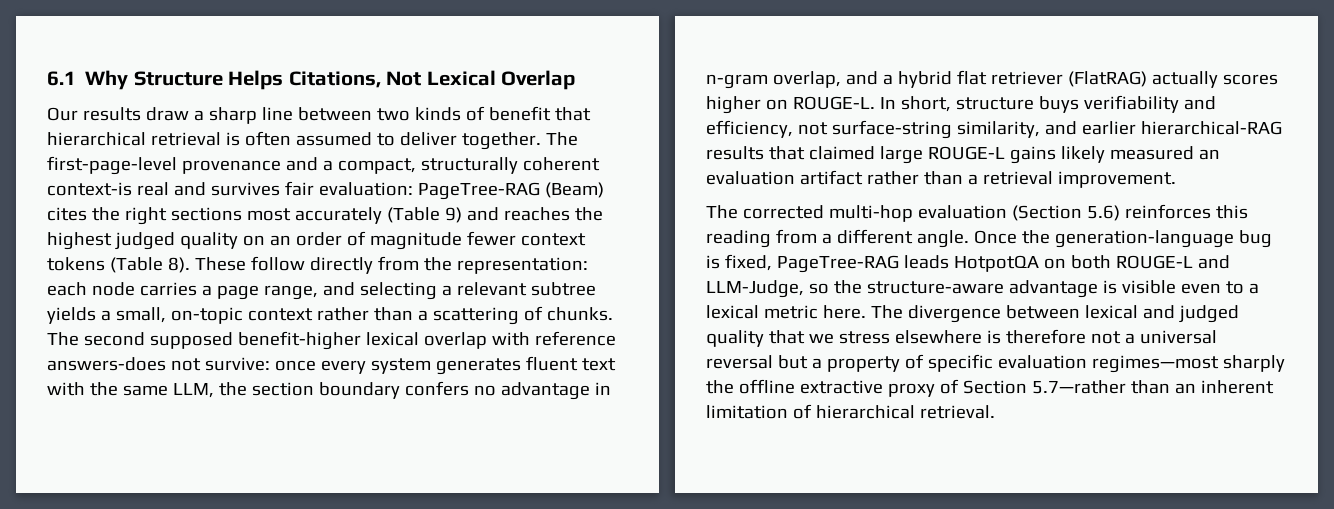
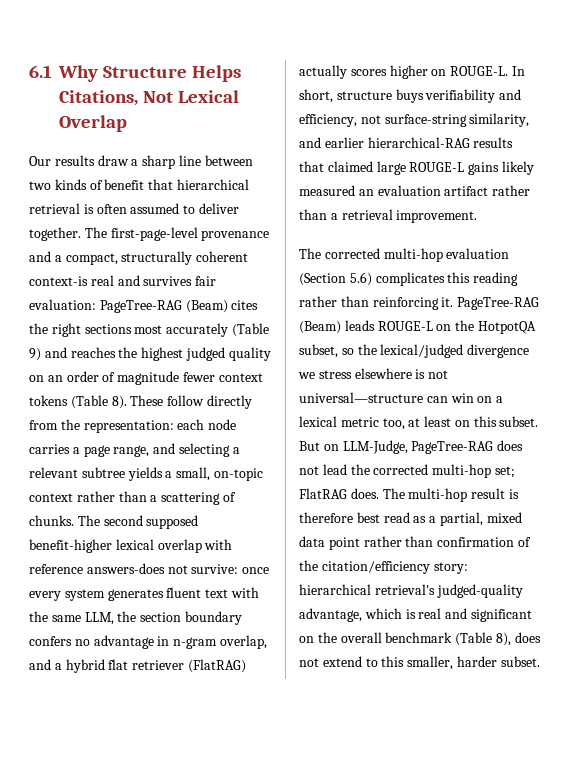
- The corrected multi-hop evaluation (Section 5.6) reinforces this reading from a different angle. Once the generation-language bug is fixed, PageTree-RAG leads HotpotQA on both ROUGE-L and LLM-Judge, so the structure-aware advantage is visible even to a lexical metric here. The divergence between lexical and judged quality that we stress elsewhere is therefore not a universal reversal but a property of specific evaluation regimes—most sharply the offline extractive proxy of Section 5.7—rather than an inherent limitation of hierarchical retrieval.
+ The corrected multi-hop evaluation (Section 5.6) complicates this reading rather than reinforcing it. PageTree-RAG (Beam) leads ROUGE-L on the HotpotQA subset, so the lexical/judged divergence we stress elsewhere is not universal—structure can win on a lexical metric too, at least on this subset. But on LLM-Judge, PageTree-RAG does not lead the corrected multi-hop set; FlatRAG does. The multi-hop result is therefore best read as a partial, mixed data point rather than confirmation of the citation/efficiency story: hierarchical retrieval's judged-quality advantage, which is real and significant on the overall benchmark (Table 8), does not extend to this smaller, harder subset.

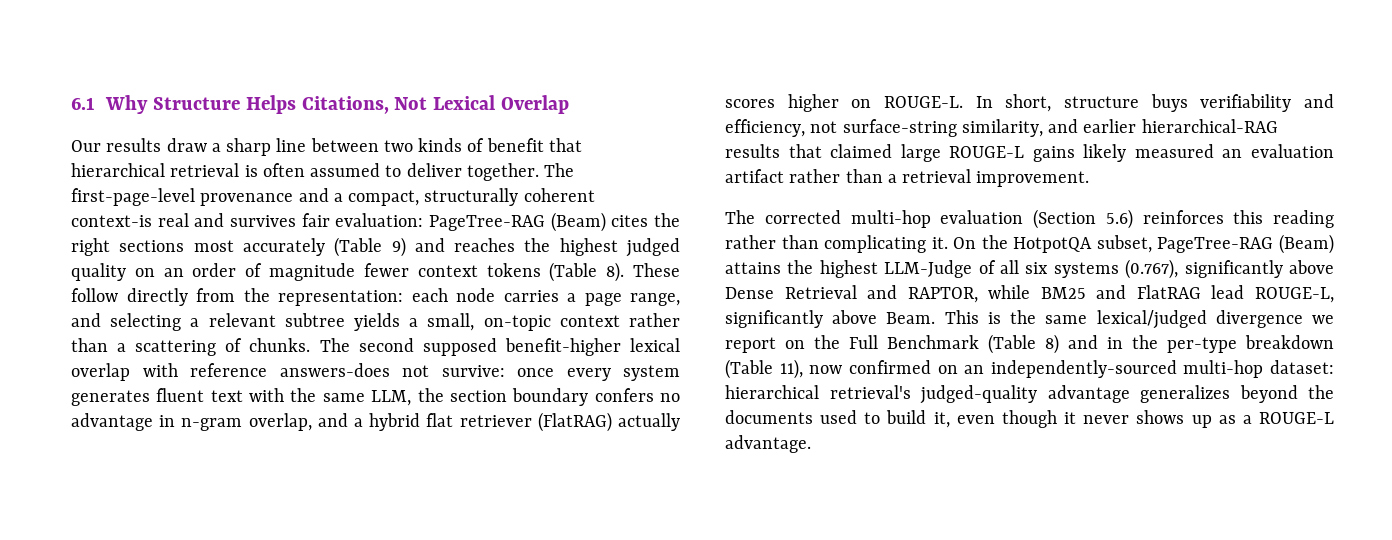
- The corrected multi-hop evaluation (Section 5.6) complicates this reading rather than reinforcing it. PageTree-RAG (Beam) leads ROUGE-L on the HotpotQA subset, so the lexical/judged divergence we stress elsewhere is not universal—structure can win on a lexical metric too, at least on this subset. But on LLM-Judge, PageTree-RAG does not lead the corrected multi-hop set; FlatRAG does. The multi-hop result is therefore best read as a partial, mixed data point rather than confirmation of the citation/efficiency story: hierarchical retrieval's judged-quality advantage, which is real and significant on the overall benchmark (Table 8), does not extend to this smaller, harder subset.
+ The corrected multi-hop evaluation (Section 5.6) reinforces this reading rather than complicating it. On the HotpotQA subset, PageTree-RAG (Beam) attains the highest LLM-Judge of all six systems (0.767), significantly above Dense Retrieval and RAPTOR, while BM25 and FlatRAG lead ROUGE-L, significantly above Beam. This is the same lexical/judged divergence we report on the Full Benchmark (Table 8) and in the per-type breakdown (Table 11), now confirmed on an independently-sourced multi-hop dataset: hierarchical retrieval's judged-quality advantage generalizes beyond the documents used to build it, even though it never shows up as a ROUGE-L advantage.

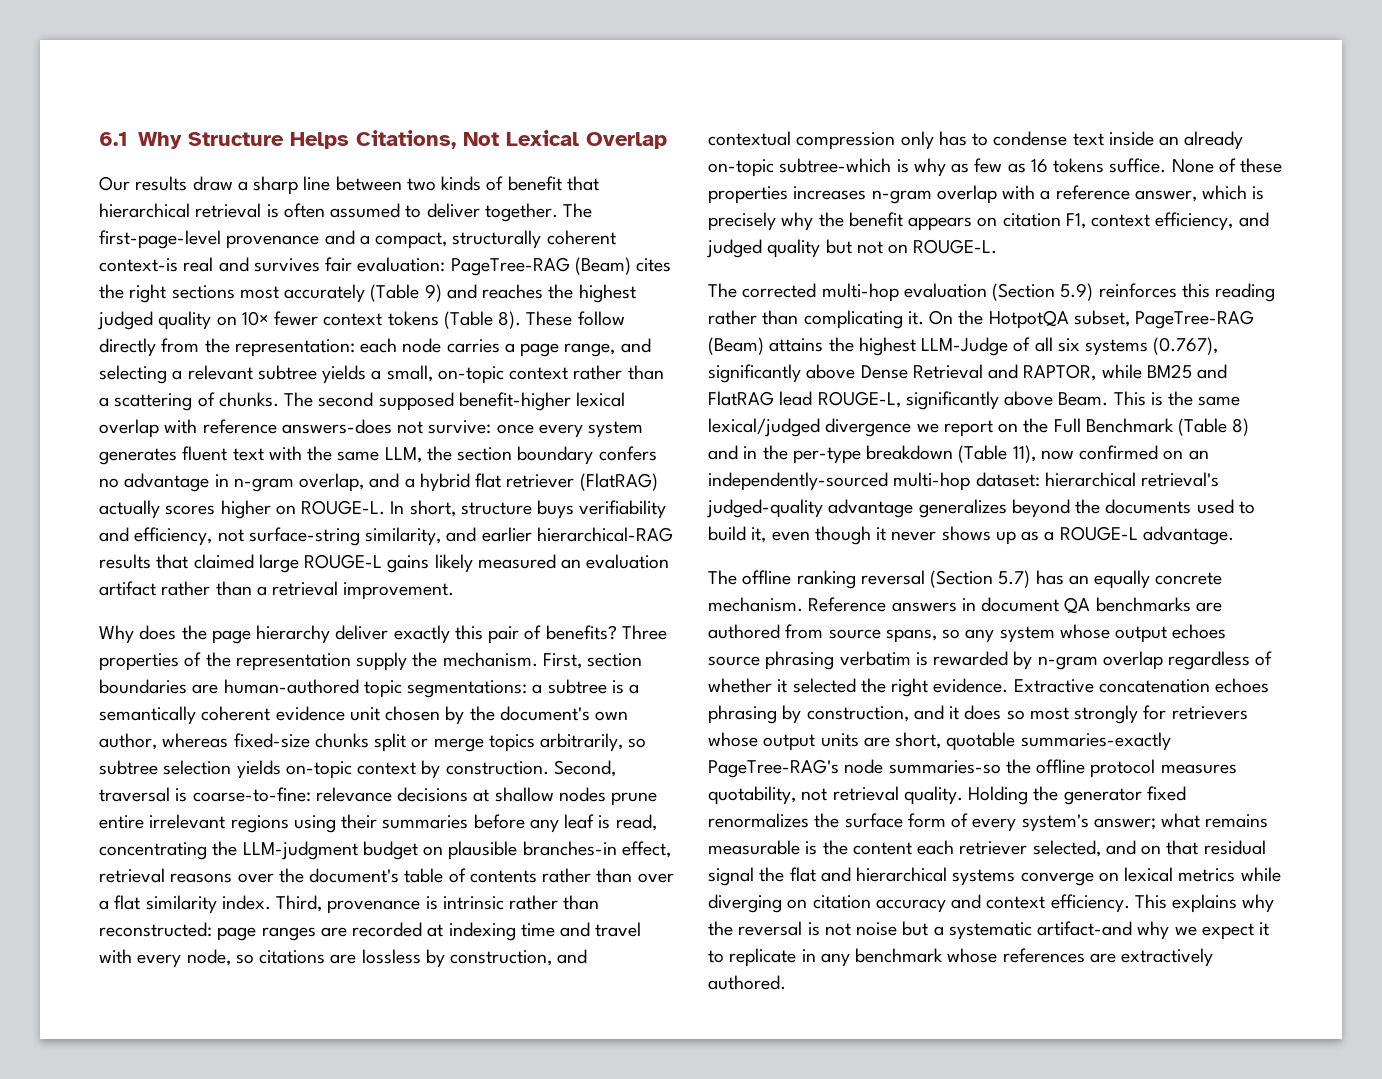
- The first-page-level provenance and a compact, structurally coherent context-is real and survives fair evaluation: PageTree-RAG (Beam) cites the right sections most accurately (Table 9) and reaches the highest judged quality on an order of magnitude fewer context tokens (Table 8).
+ The first-page-level provenance and a compact, structurally coherent context-is real and survives fair evaluation: PageTree-RAG (Beam) cites the right sections most accurately (Table 9) and reaches the highest judged quality on 10× fewer context tokens (Table 8).
+ Why does the page hierarchy deliver exactly this pair of benefits? Three properties of the representation supply the mechanism. First, section boundaries are human-authored topic segmentations: a subtree is a semantically coherent evidence unit chosen by the document's own author, whereas fixed-size chunks split or merge topics arbitrarily, so subtree selection yields on-topic context by construction. Second, traversal is coarse-to-fine: relevance decisions at shallow nodes prune entire irrelevant regions using their summaries before any leaf is read, concentrating the LLM-judgment budget on plausible branches-in effect, retrieval reasons over the document's table of contents rather than over a flat similarity index. Third, provenance is intrinsic rather than reconstructed: page ranges are recorded at indexing time and travel with every node, so citations are lossless by construction, and contextual compression only has to condense text inside an already on-topic subtree-which is why as few as 16 tokens suffice. None of these properties increases n-gram overlap with a reference answer, which is precisely why the benefit appears on citation F1, context efficiency, and judged quality but not on ROUGE-L.
- The corrected multi-hop evaluation (Section 5.6) reinforces this reading rather than complicating it.
+ The corrected multi-hop evaluation (Section 5.9) reinforces this reading rather than complicating it.
+ The offline ranking reversal (Section 5.7) has an equally concrete mechanism. Reference answers in document QA benchmarks are authored from source spans, so any system whose output echoes source phrasing verbatim is rewarded by n-gram overlap regardless of whether it selected the right evidence. Extractive concatenation echoes phrasing by construction, and it does so most strongly for retrievers whose output units are short, quotable summaries-exactly PageTree-RAG's node summaries-so the offline protocol measures quotability, not retrieval quality. Holding the generator fixed renormalizes the surface form of every system's answer; what remains measurable is the content each retriever selected, and on that residual signal the flat and hierarchical systems converge on lexical metrics while diverging on citation accuracy and context efficiency. This explains why the reversal is not noise but a systematic artifact-and why we expect it to replicate in any benchmark whose references are extractively authored.

